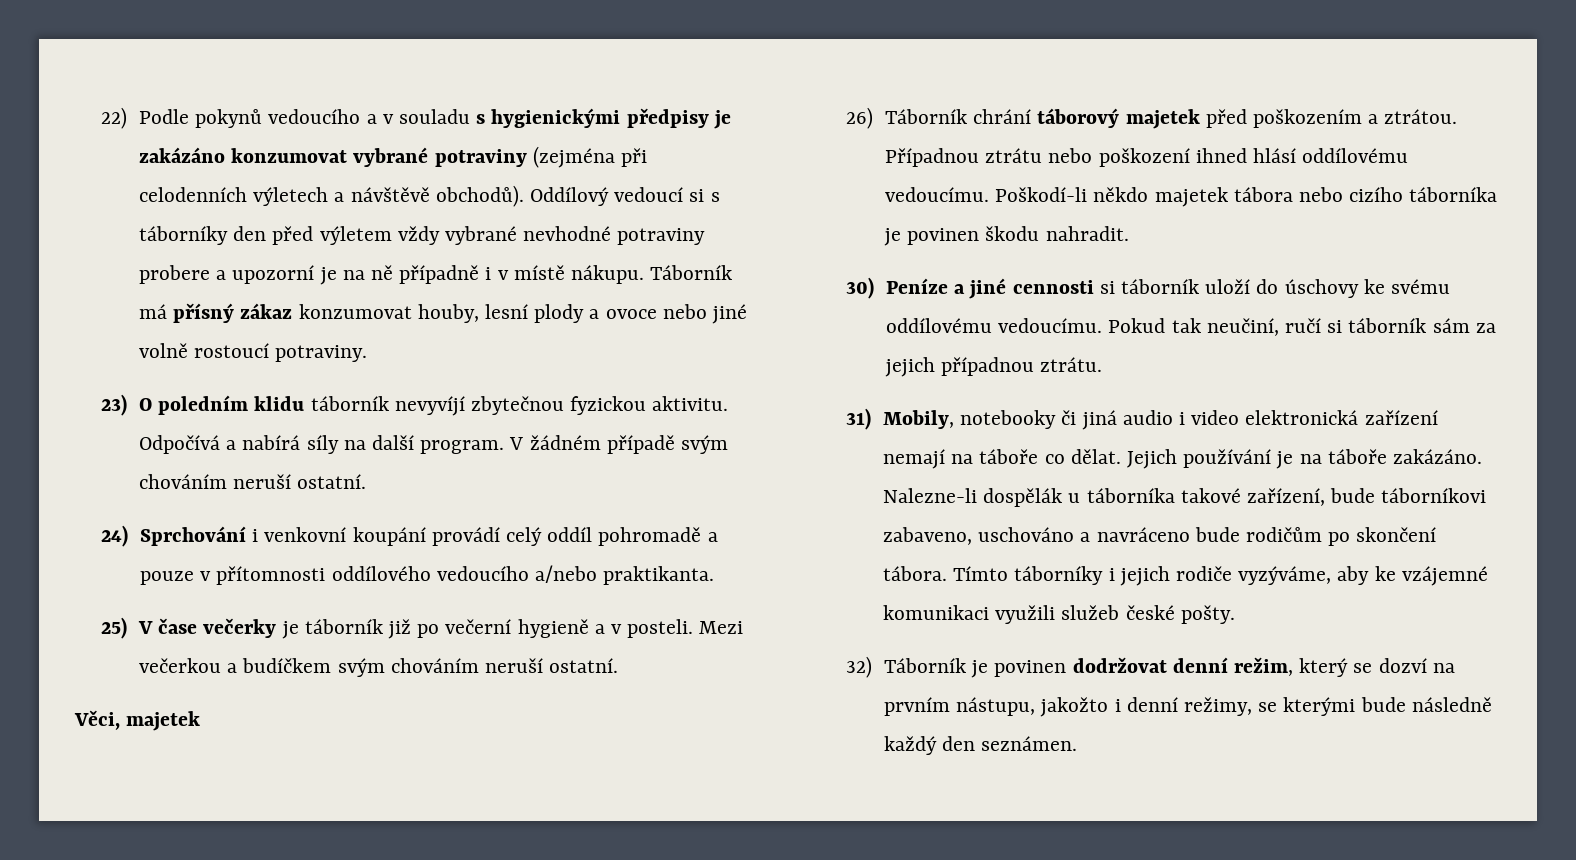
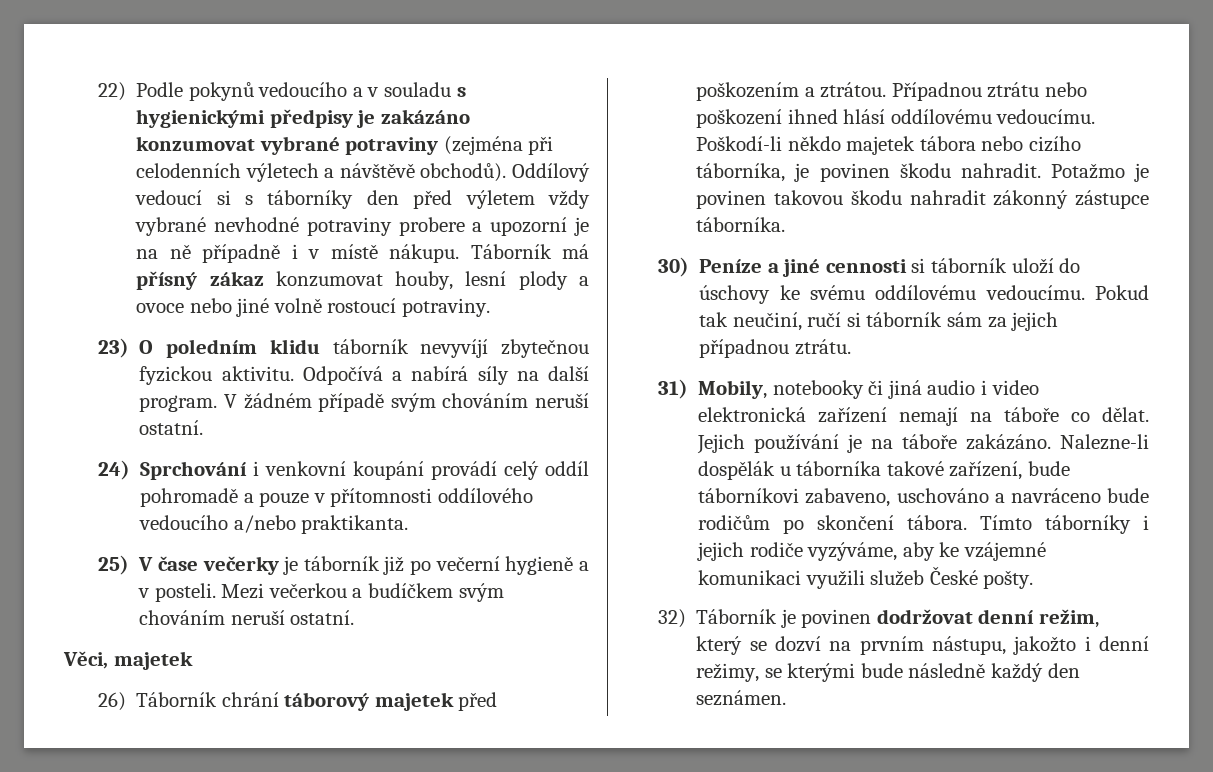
- Poškodí-li někdo majetek tábora nebo cizího táborníka je povinen škodu nahradit.
+ Poškodí-li někdo majetek tábora nebo cizího táborníka, je povinen škodu nahradit. Potažmo je povinen takovou škodu nahradit zákonný zástupce táborníka.
- Tímto táborníky i jejich rodiče vyzýváme, aby ke vzájemné komunikaci využili služeb české pošty.
+ Tímto táborníky i jejich rodiče vyzýváme, aby ke vzájemné komunikaci využili služeb České pošty.

